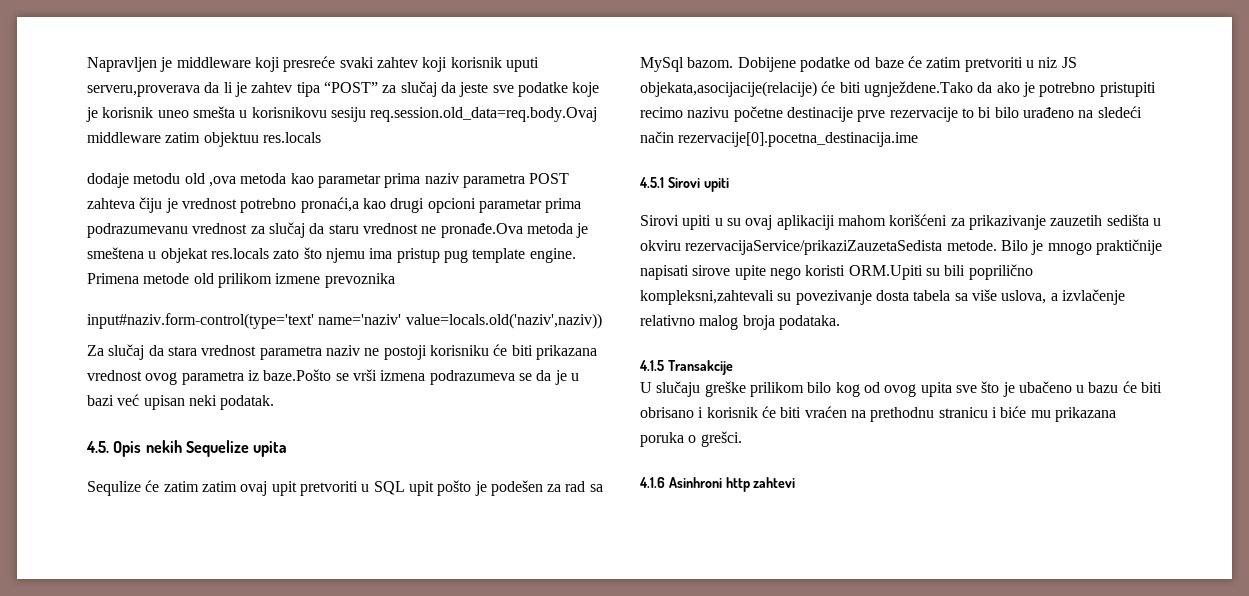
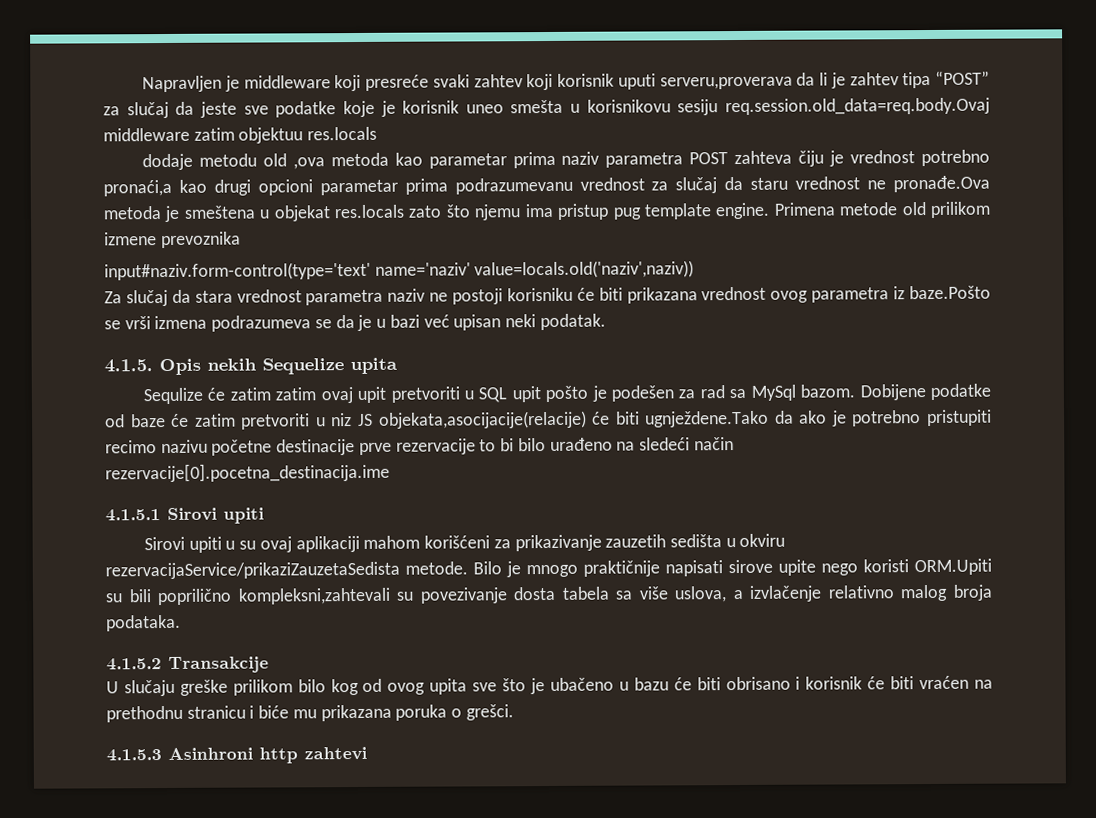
- 4.5. Opis nekih Sequelize upita
+ 4.1.5. Opis nekih Sequelize upita
- 4.5.1 Sirovi upiti
+ 4.1.5.1 Sirovi upiti
- 4.1.5 Transakcije
+ 4.1.5.2 Transakcije
- 4.1.6 Asinhroni http zahtevi
+ 4.1.5.3 Asinhroni http zahtevi

